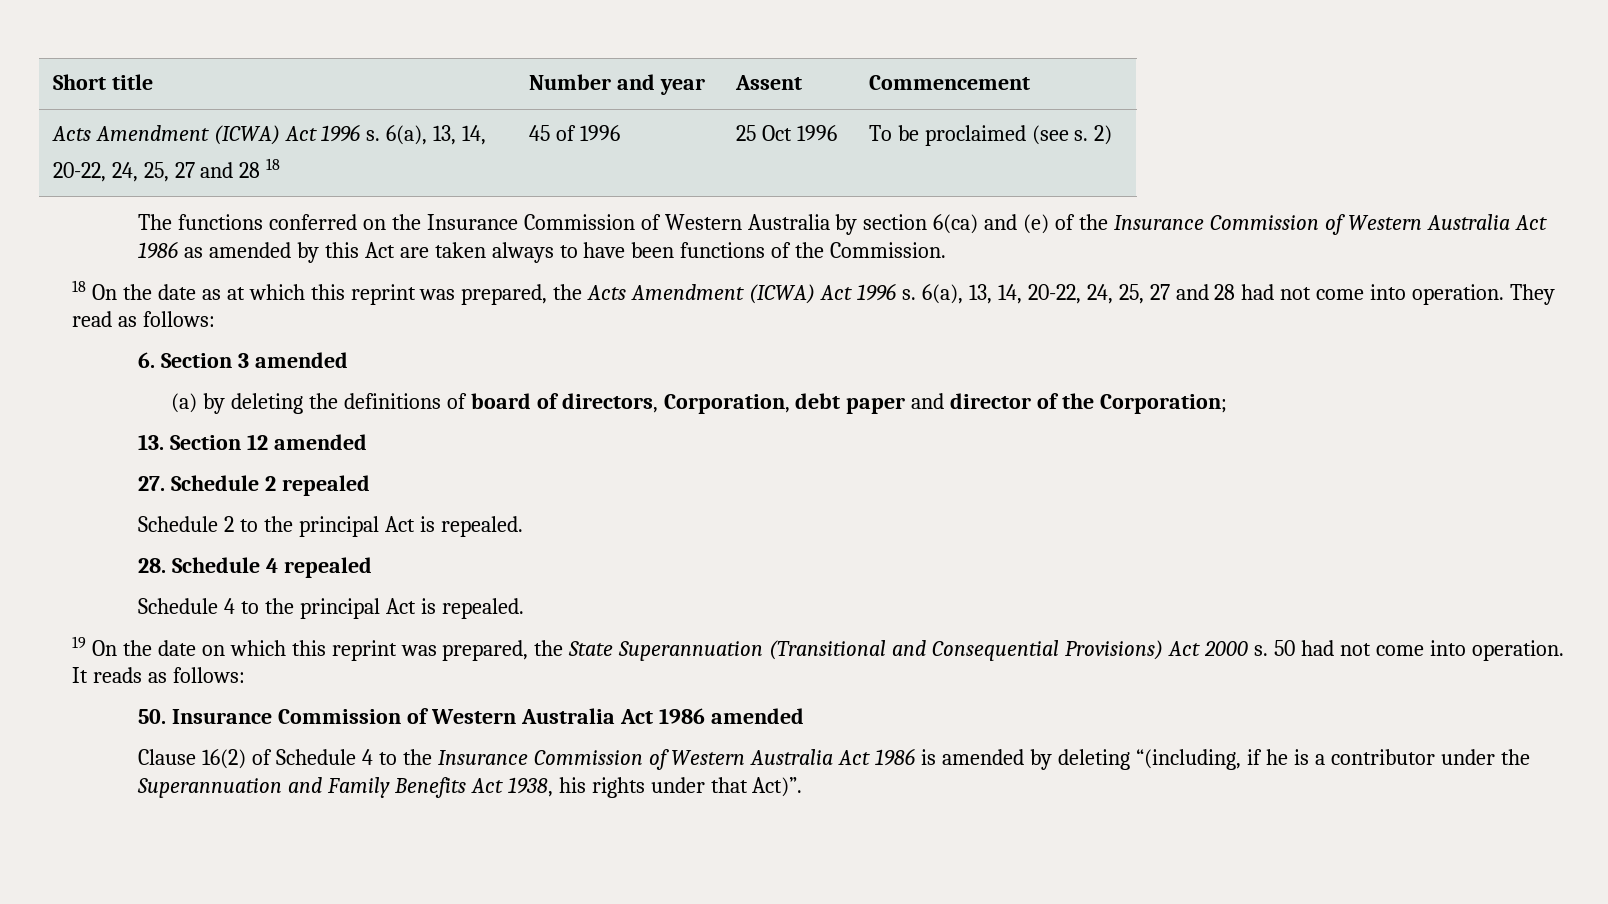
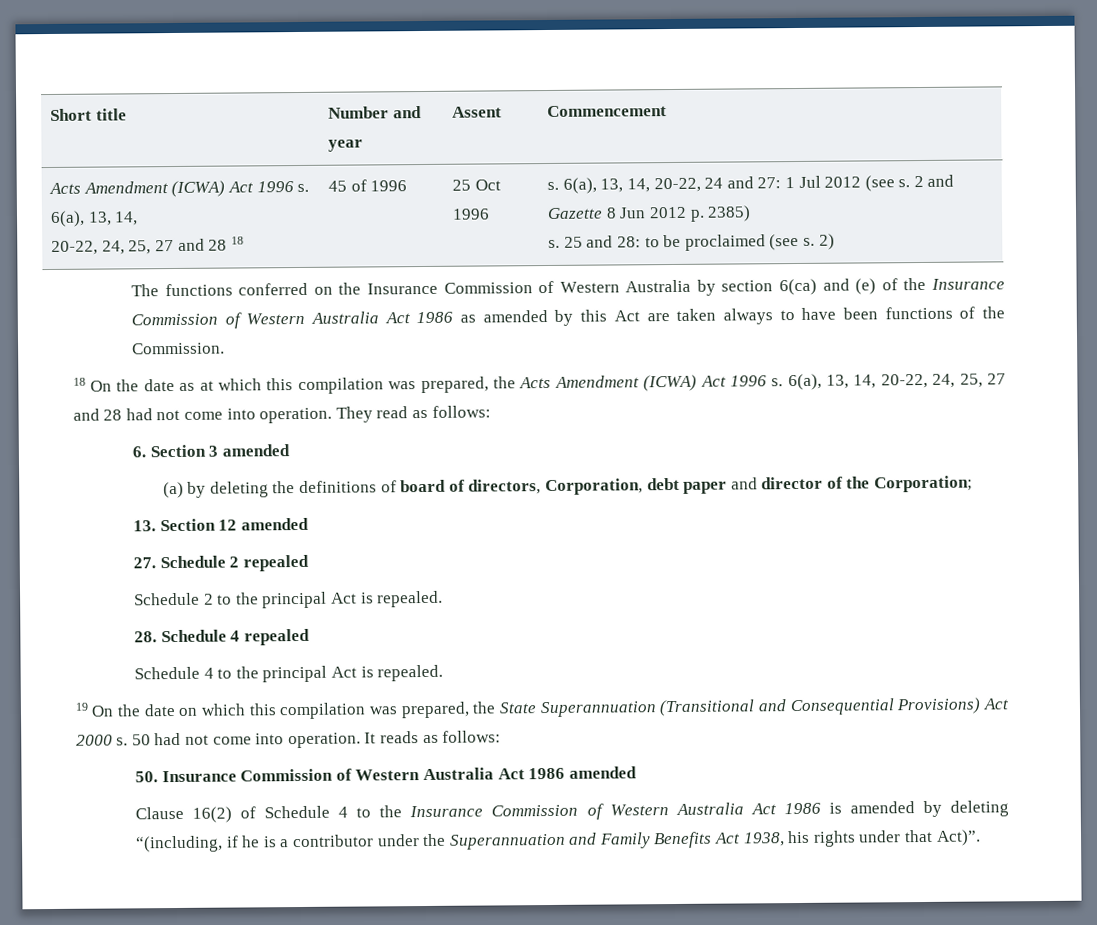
- To be proclaimed (see s.
+ s. 6(a), 13, 14, 20-22, 24 and 27: 1 Jul 2012 (see s. 2 and Gazette 8 Jun 2012 p. 2385)
+ s. 25 and 28: to be proclaimed (see s.
- 18 On the date as at which this reprint was prepared, the Acts Amendment (ICWA) Act 1996 s.
+ 18 On the date as at which this compilation was prepared, the Acts Amendment (ICWA) Act 1996 s.
- 19 On the date on which this reprint was prepared, the State Superannuation (Transitional and Consequential Provisions) Act 2000 s.
+ 19 On the date on which this compilation was prepared, the State Superannuation (Transitional and Consequential Provisions) Act 2000 s.

